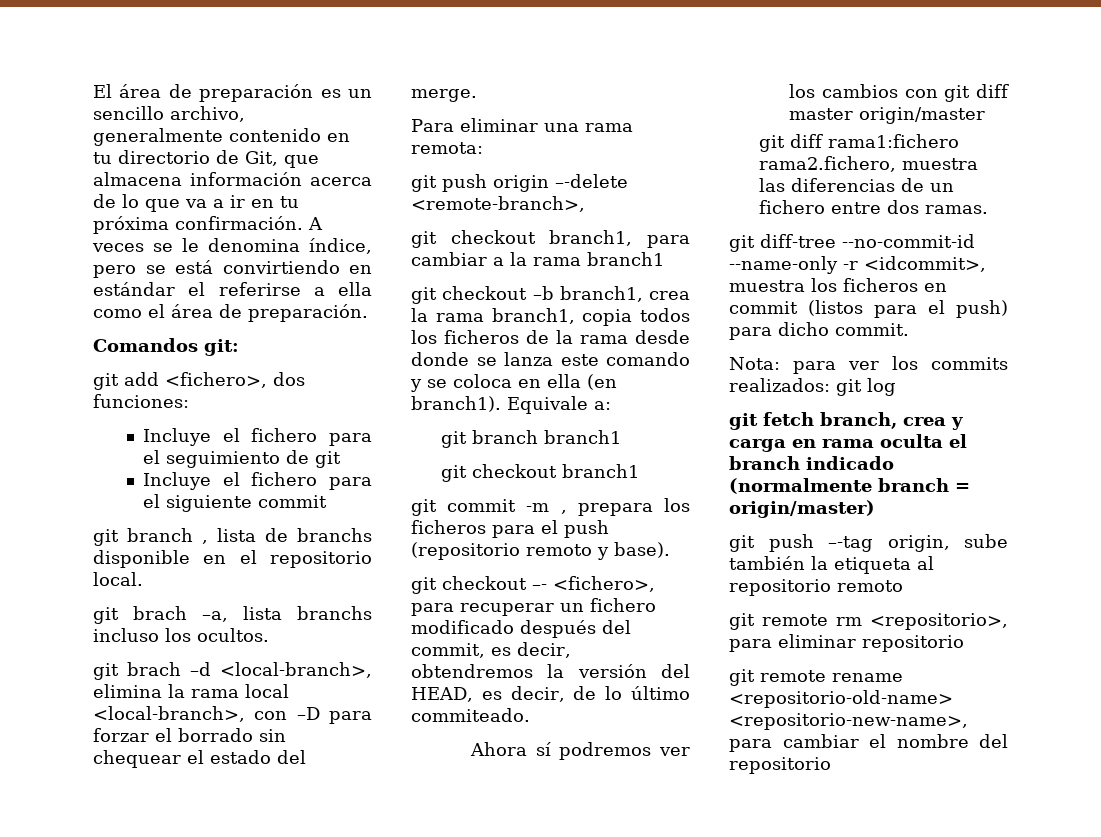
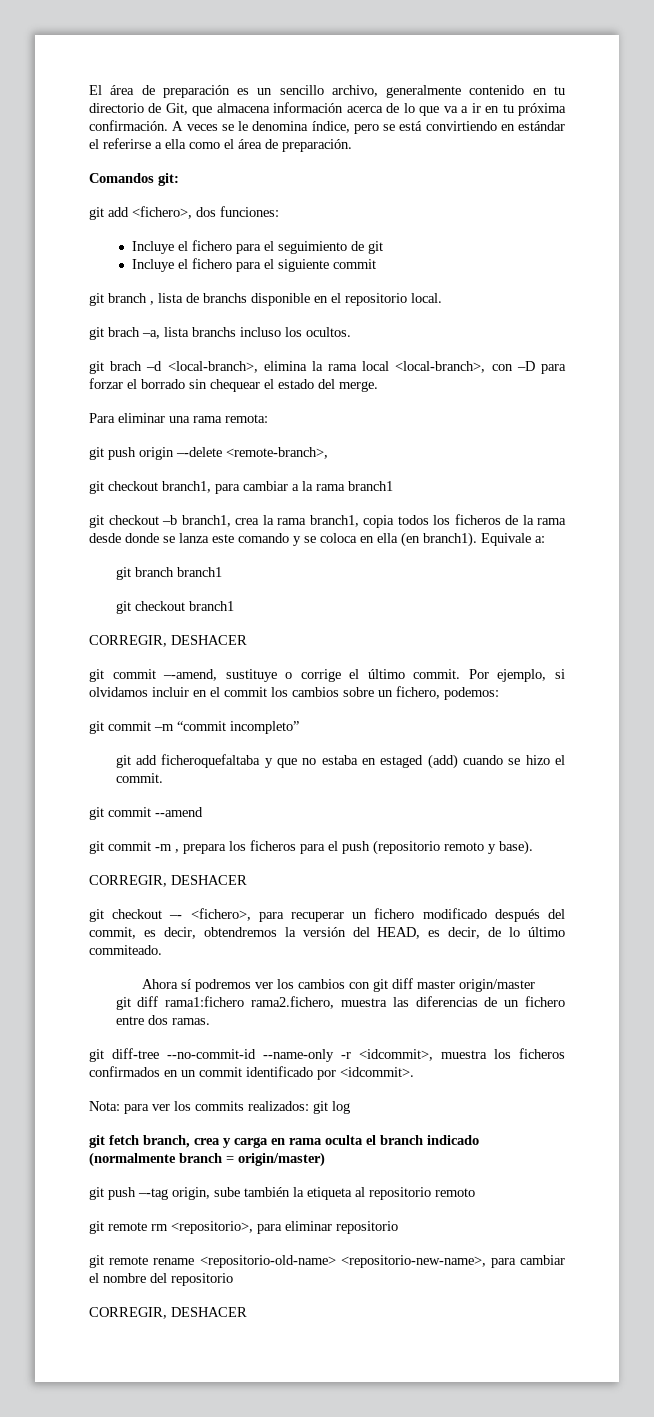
  git checkout branch1
+ CORREGIR, DESHACER
+ git commit –-amend, sustituye o corrige el último commit. Por ejemplo, si olvidamos incluir en el commit los cambios sobre un fichero, podemos:
+ git commit –m “commit incompleto”
+ git add ficheroquefaltaba y que no estaba en estaged (add) cuando se hizo el commit.
+ git commit --amend
  git commit -m , prepara los ficheros para el push (repositorio remoto y base).
+ CORREGIR, DESHACER
- git diff-tree --no-commit-id --name-only -r <idcommit>, muestra los ficheros en commit (listos para el push) para dicho commit.
+ git diff-tree --no-commit-id --name-only -r <idcommit>, muestra los ficheros confirmados en un commit identificado por <idcommit>.
  git remote rename <repositorio-old-name> <repositorio-new-name>, para cambiar el nombre del repositorio
+ CORREGIR, DESHACER

